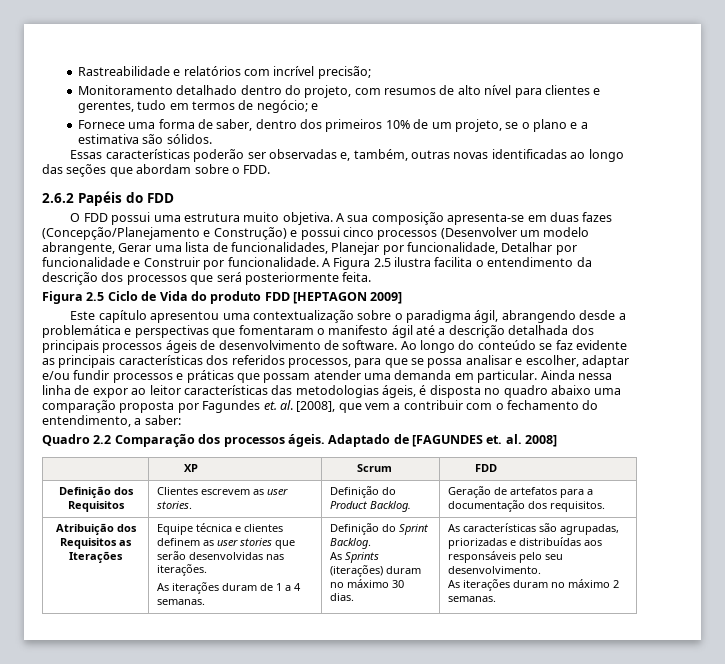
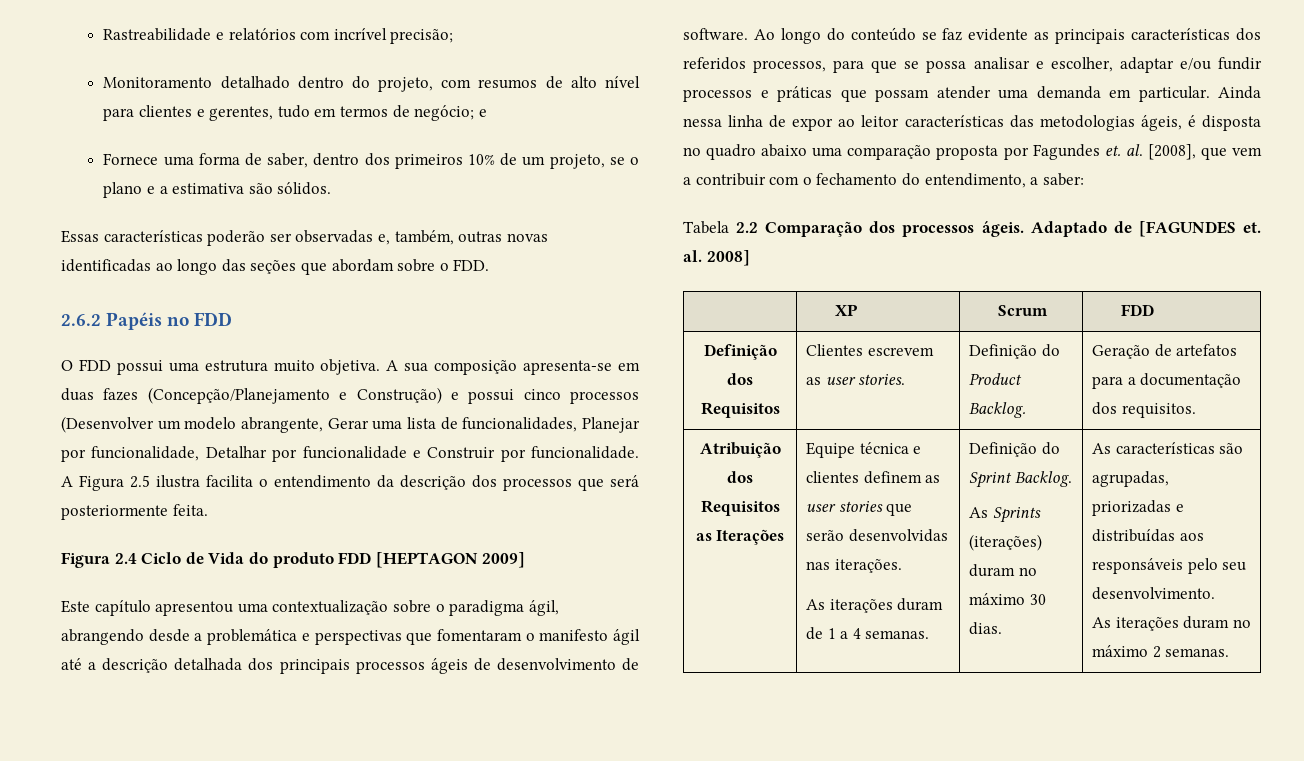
- 2.6.2 Papéis do FDD
+ 2.6.2 Papéis no FDD
- Figura 2.5 Ciclo de Vida do produto FDD [HEPTAGON 2009]
+ Figura 2.4 Ciclo de Vida do produto FDD [HEPTAGON 2009]
- Quadro 2.2 Comparação dos processos ágeis.
+ Tabela 2.2 Comparação dos processos ágeis.

